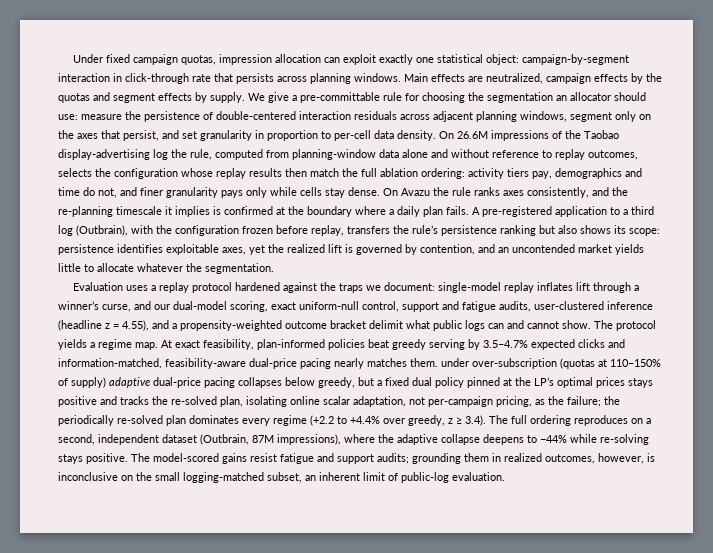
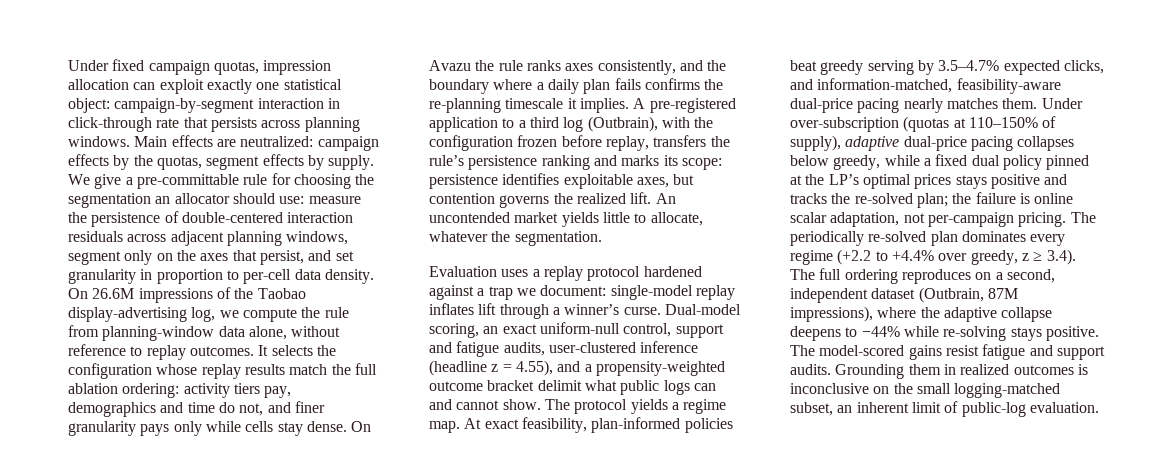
- Main effects are neutralized, campaign effects by the quotas and segment effects by supply.
+ Main effects are neutralized: campaign effects by the quotas, segment effects by supply.
- On 26.6M impressions of the Taobao display-advertising log the rule, computed from planning-window data alone and without reference to replay outcomes, selects the configuration whose replay results then match the full ablation ordering: activity tiers pay, demographics and time do not, and finer granularity pays only while cells stay dense.
+ On 26.6M impressions of the Taobao display-advertising log, we compute the rule from planning-window data alone, without reference to replay outcomes. It selects the configuration whose replay results match the full ablation ordering: activity tiers pay, demographics and time do not, and finer granularity pays only while cells stay dense.
- On Avazu the rule ranks axes consistently, and the re-planning timescale it implies is confirmed at the boundary where a daily plan fails.
+ On Avazu the rule ranks axes consistently, and the boundary where a daily plan fails confirms the re-planning timescale it implies.
- A pre-registered application to a third log (Outbrain), with the configuration frozen before replay, transfers the rule’s persistence ranking but also shows its scope: persistence identifies exploitable axes, yet the realized lift is governed by contention, and an uncontended market yields little to allocate whatever the segmentation.
+ A pre-registered application to a third log (Outbrain), with the configuration frozen before replay, transfers the rule’s persistence ranking and marks its scope: persistence identifies exploitable axes, but contention governs the realized lift. An uncontended market yields little to allocate, whatever the segmentation.
- Evaluation uses a replay protocol hardened against the traps we document: single-model replay inflates lift through a winner’s curse, and our dual-model scoring, exact uniform-null control, support and fatigue audits, user-clustered inference (headline z = 4.55), and a propensity-weighted outcome bracket delimit what public logs can and cannot show.
+ Evaluation uses a replay protocol hardened against a trap we document: single-model replay inflates lift through a winner’s curse. Dual-model scoring, an exact uniform-null control, support and fatigue audits, user-clustered inference (headline z = 4.55), and a propensity-weighted outcome bracket delimit what public logs can and cannot show.
- At exact feasibility, plan-informed policies beat greedy serving by 3.5–4.7% expected clicks and information-matched, feasibility-aware dual-price pacing nearly matches them. under over-subscription (quotas at 110–150% of supply) adaptive dual-price pacing collapses below greedy, but a fixed dual policy pinned at the LP’s optimal prices stays positive and tracks the re-solved plan, isolating online scalar adaptation, not per-campaign pricing, as the failure; the periodically re-solved plan dominates every regime (+2.2 to +4.4% over greedy, z ≥ 3.4). The full ordering reproduces on a second, independent dataset (Outbrain, 87M impressions), where the adaptive collapse deepens to −44% while re-solving stays positive.
+ At exact feasibility, plan-informed policies beat greedy serving by 3.5–4.7% expected clicks, and information-matched, feasibility-aware dual-price pacing nearly matches them. Under over-subscription (quotas at 110–150% of supply), adaptive dual-price pacing collapses below greedy, while a fixed dual policy pinned at the LP’s optimal prices stays positive and tracks the re-solved plan; the failure is online scalar adaptation, not per-campaign pricing. The periodically re-solved plan dominates every regime (+2.2 to +4.4% over greedy, z ≥ 3.4). The full ordering reproduces on a second, independent dataset (Outbrain, 87M impressions), where the adaptive collapse deepens to −44% while re-solving stays positive.
- The model-scored gains resist fatigue and support audits; grounding them in realized outcomes, however, is inconclusive on the small logging-matched subset, an inherent limit of public-log evaluation.
+ The model-scored gains resist fatigue and support audits. Grounding them in realized outcomes is inconclusive on the small logging-matched subset, an inherent limit of public-log evaluation.

